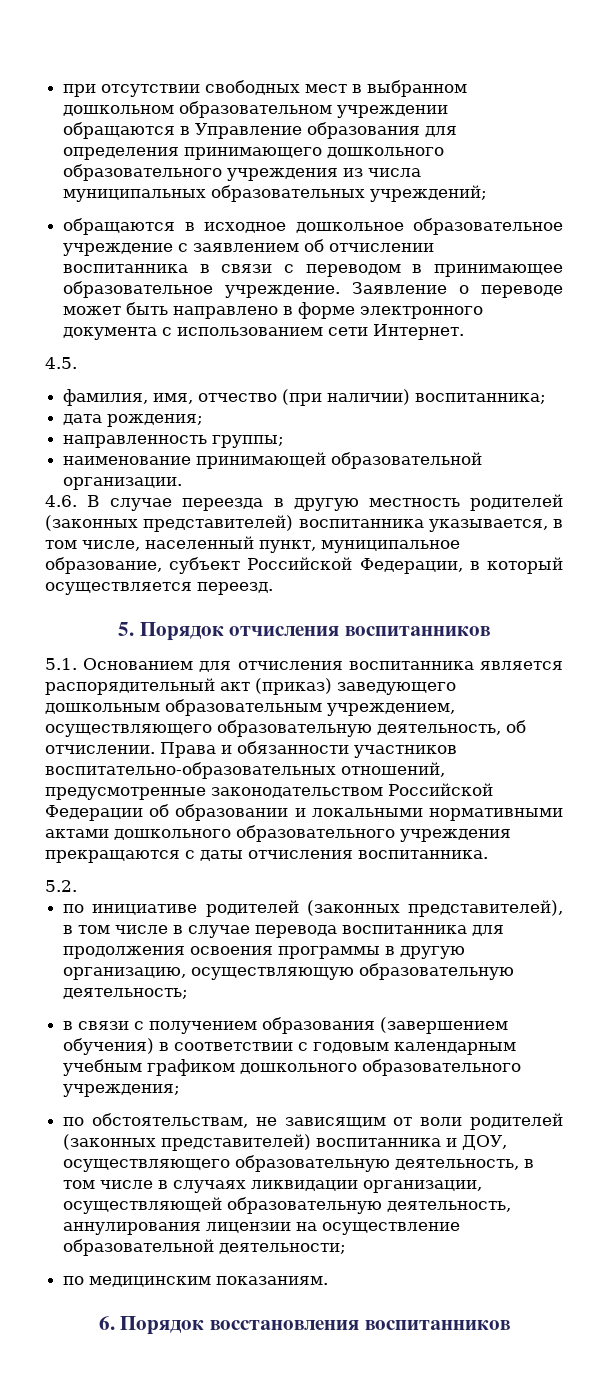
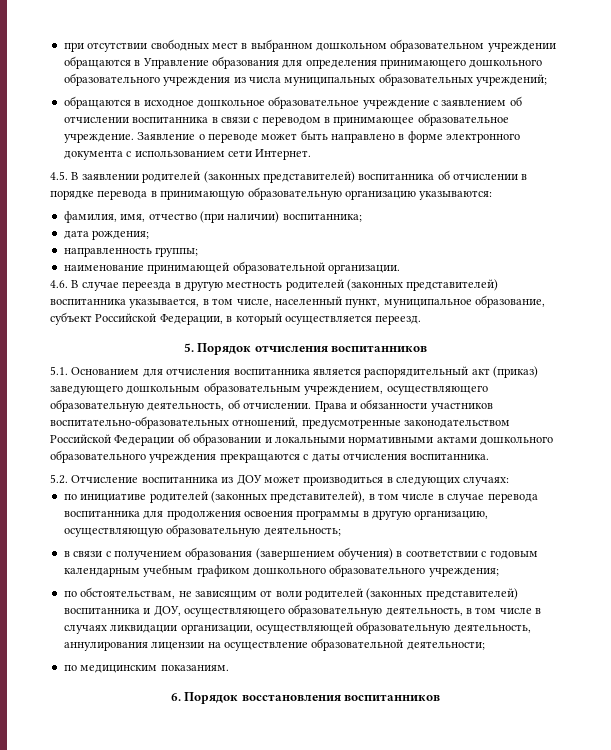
- 4.5.
+ 4.5. В заявлении родителей (законных представителей) воспитанника об отчислении в порядке перевода в принимающую образовательную организацию указываются:
- 5.2.
+ 5.2. Отчисление воспитанника из ДОУ может производиться в следующих случаях:

